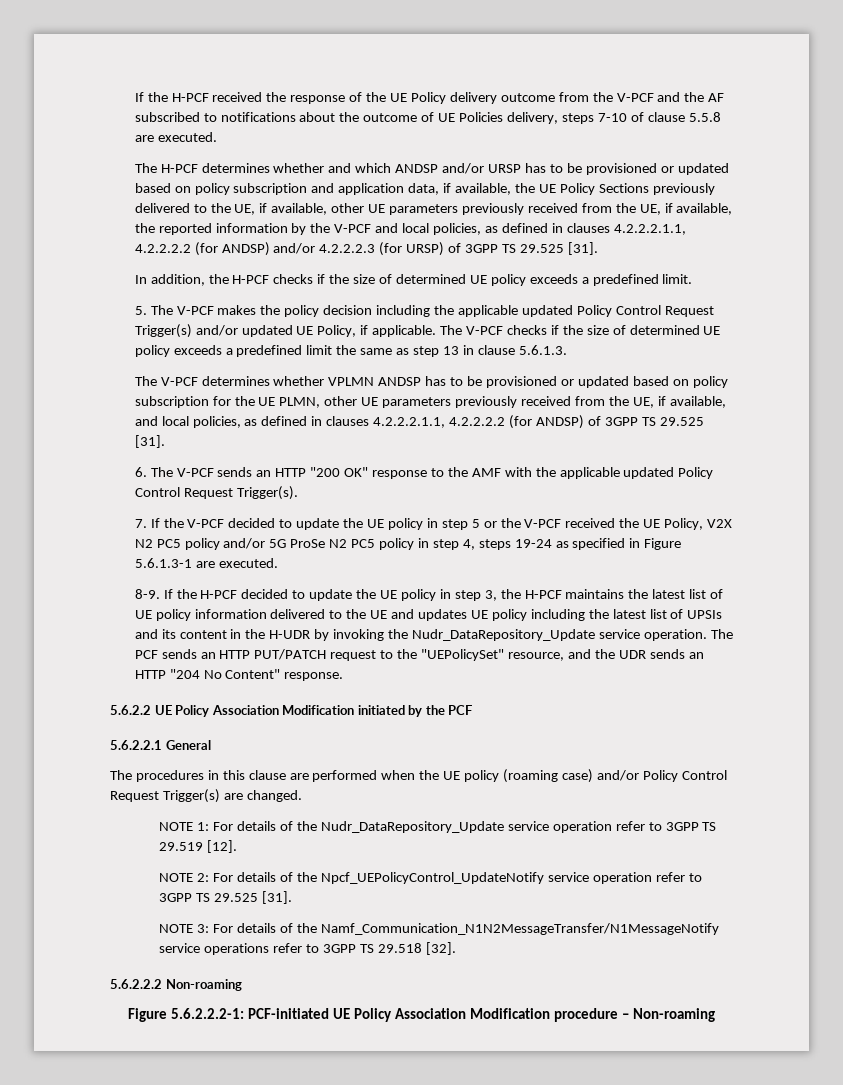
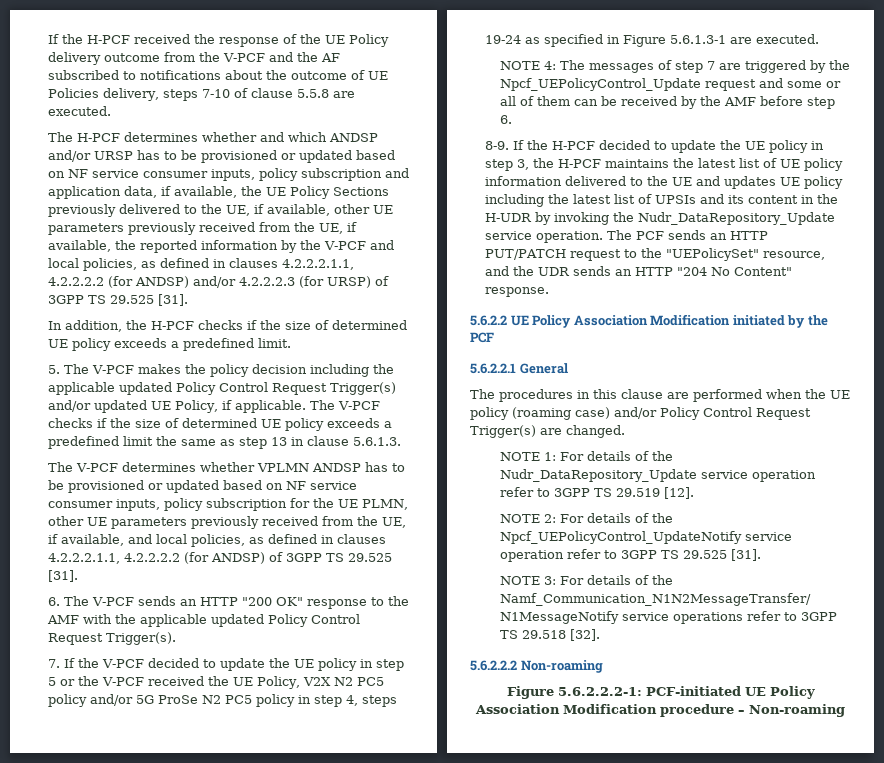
- The H-PCF determines whether and which ANDSP and/or URSP has to be provisioned or updated based on policy subscription and application data, if available, the UE Policy Sections previously delivered to the UE, if available, other UE parameters previously received from the UE, if available, the reported information by the V-PCF and local policies, as defined in clauses 4.2.2.2.1.1, 4.2.2.2.2 (for ANDSP) and/or 4.2.2.2.3 (for URSP) of 3GPP TS 29.525 [31].
+ The H-PCF determines whether and which ANDSP and/or URSP has to be provisioned or updated based on NF service consumer inputs, policy subscription and application data, if available, the UE Policy Sections previously delivered to the UE, if available, other UE parameters previously received from the UE, if available, the reported information by the V-PCF and local policies, as defined in clauses 4.2.2.2.1.1, 4.2.2.2.2 (for ANDSP) and/or 4.2.2.2.3 (for URSP) of 3GPP TS 29.525 [31].
- The V-PCF determines whether VPLMN ANDSP has to be provisioned or updated based on policy subscription for the UE PLMN, other UE parameters previously received from the UE, if available, and local policies, as defined in clauses 4.2.2.2.1.1, 4.2.2.2.2 (for ANDSP) of 3GPP TS 29.525 [31].
+ The V-PCF determines whether VPLMN ANDSP has to be provisioned or updated based on NF service consumer inputs, policy subscription for the UE PLMN, other UE parameters previously received from the UE, if available, and local policies, as defined in clauses 4.2.2.2.1.1, 4.2.2.2.2 (for ANDSP) of 3GPP TS 29.525 [31].
+ NOTE 4: The messages of step 7 are triggered by the Npcf_UEPolicyControl_Update request and some or all of them can be received by the AMF before step 6.

